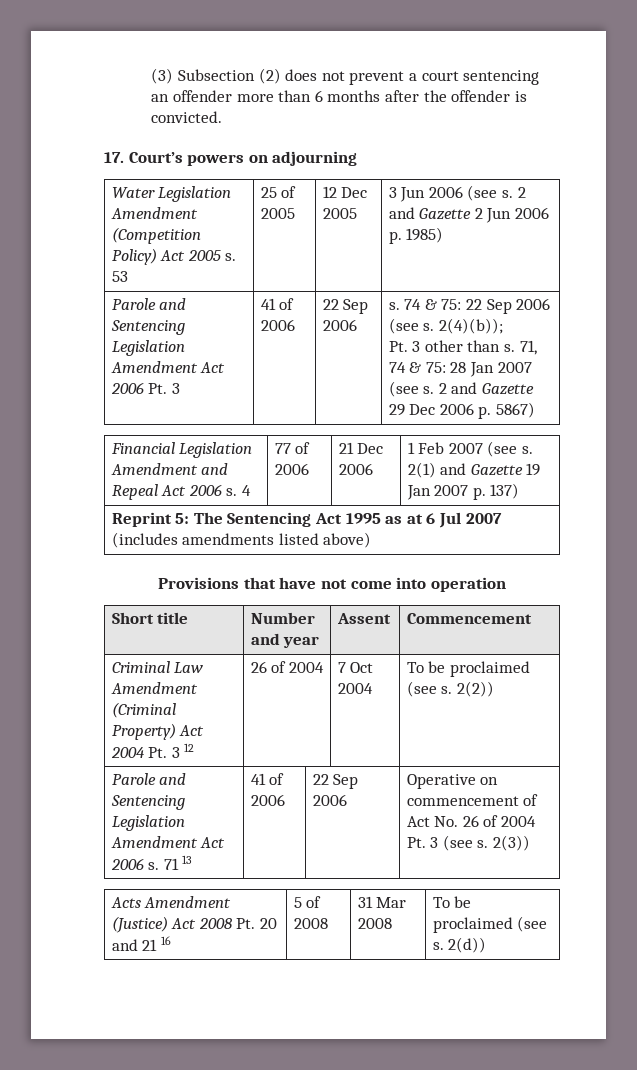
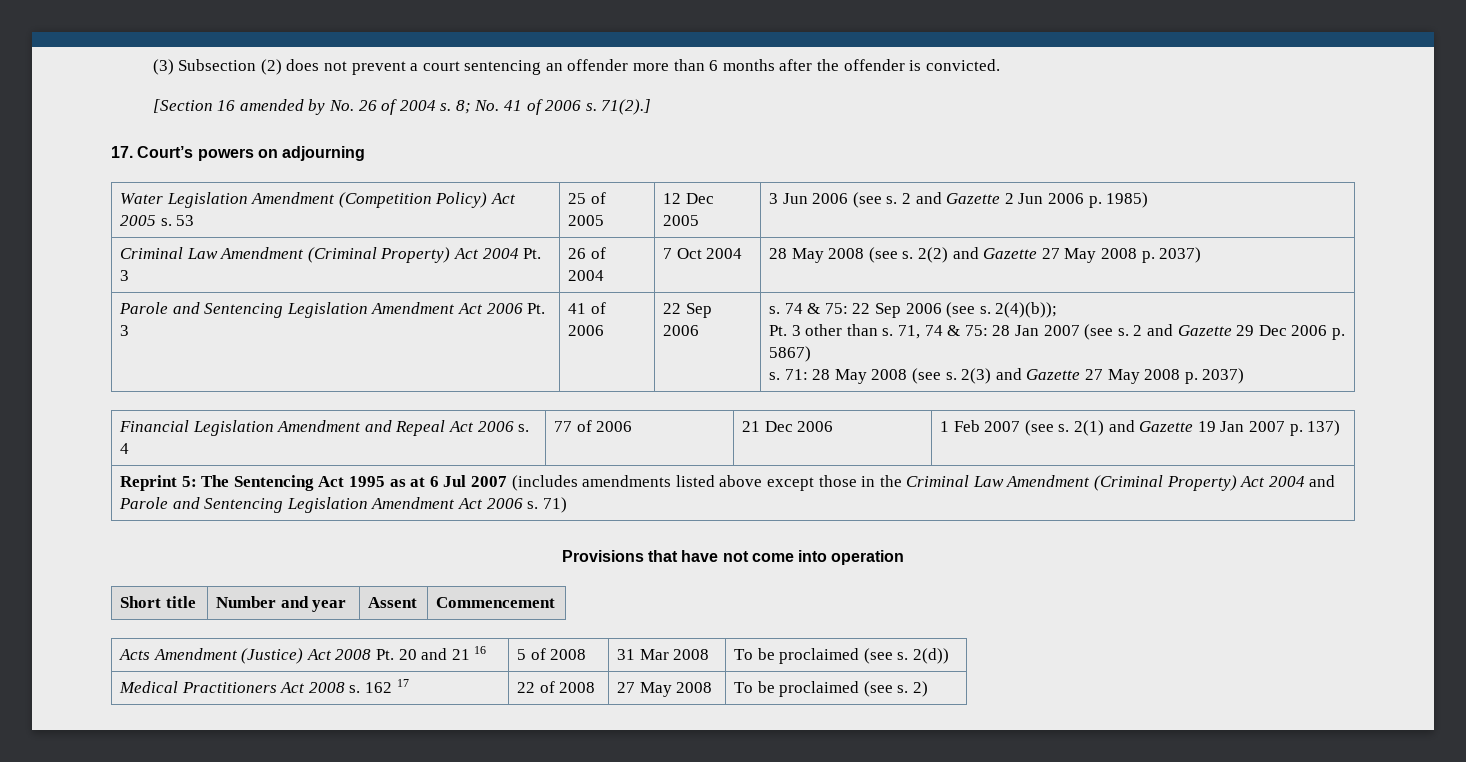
+ [Section 16 amended by No. 26 of 2004 s. 8; No. 41 of 2006 s. 71(2).]
+ Criminal Law Amendment (Criminal Property) Act 2004 Pt. 3 | 26 of 2004 | 7 Oct 2004 | 28 May 2008 (see s. 2(2) and Gazette 27 May 2008 p. 2037)
+ s. 71: 28 May 2008 (see s. 2(3) and Gazette 27 May 2008 p. 2037)
- Reprint 5: The Sentencing Act 1995 as at 6 Jul 2007 (includes amendments listed above)
+ Reprint 5: The Sentencing Act 1995 as at 6 Jul 2007 (includes amendments listed above except those in the Criminal Law Amendment (Criminal Property) Act 2004 and Parole and Sentencing Legislation Amendment Act 2006 s. 71)
- Criminal Law Amendment (Criminal Property) Act 2004 Pt. 3 12 | 26 of 2004 | 7 Oct 2004 | To be proclaimed (see s. 2(2))
- Parole and Sentencing Legislation Amendment Act 2006 s. 71 13 | 41 of 2006 | 22 Sep 2006 | Operative on commencement of Act No. 26 of 2004 Pt. 3 (see s. 2(3))
+ Medical Practitioners Act 2008 s. 162 17 | 22 of 2008 | 27 May 2008 | To be proclaimed (see s. 2)

